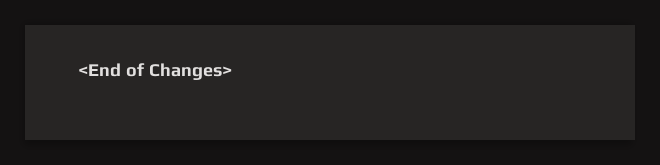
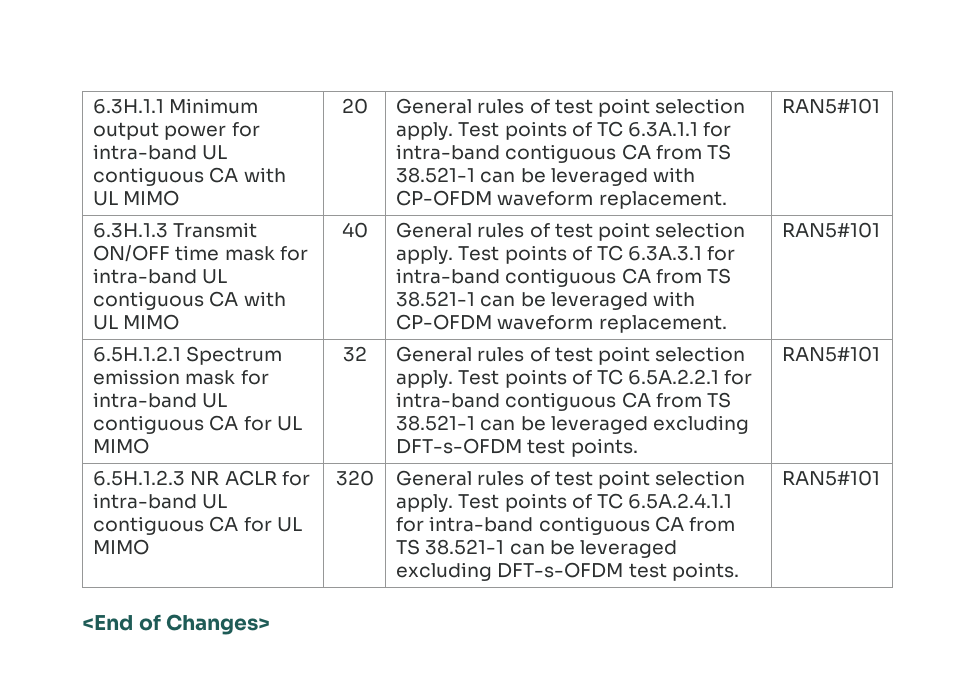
+ 6.3H.1.1 Minimum output power for intra-band UL contiguous CA with UL MIMO | 20 | General rules of test point selection apply. Test points of TC 6.3A.1.1 for intra-band contiguous CA from TS 38.521-1 can be leveraged with CP-OFDM waveform replacement. | RAN5#101
+ 6.3H.1.3 Transmit ON/OFF time mask for intra-band UL contiguous CA with UL MIMO | 40 | General rules of test point selection apply. Test points of TC 6.3A.3.1 for intra-band contiguous CA from TS 38.521-1 can be leveraged with CP-OFDM waveform replacement. | RAN5#101
+ 6.5H.1.2.1 Spectrum emission mask for intra-band UL contiguous CA for UL MIMO | 32 | General rules of test point selection apply. Test points of TC 6.5A.2.2.1 for intra-band contiguous CA from TS 38.521-1 can be leveraged excluding DFT-s-OFDM test points. | RAN5#101
+ 6.5H.1.2.3 NR ACLR for intra-band UL contiguous CA for UL MIMO | 320 | General rules of test point selection apply. Test points of TC 6.5A.2.4.1.1 for intra-band contiguous CA from TS 38.521-1 can be leveraged excluding DFT-s-OFDM test points. | RAN5#101

